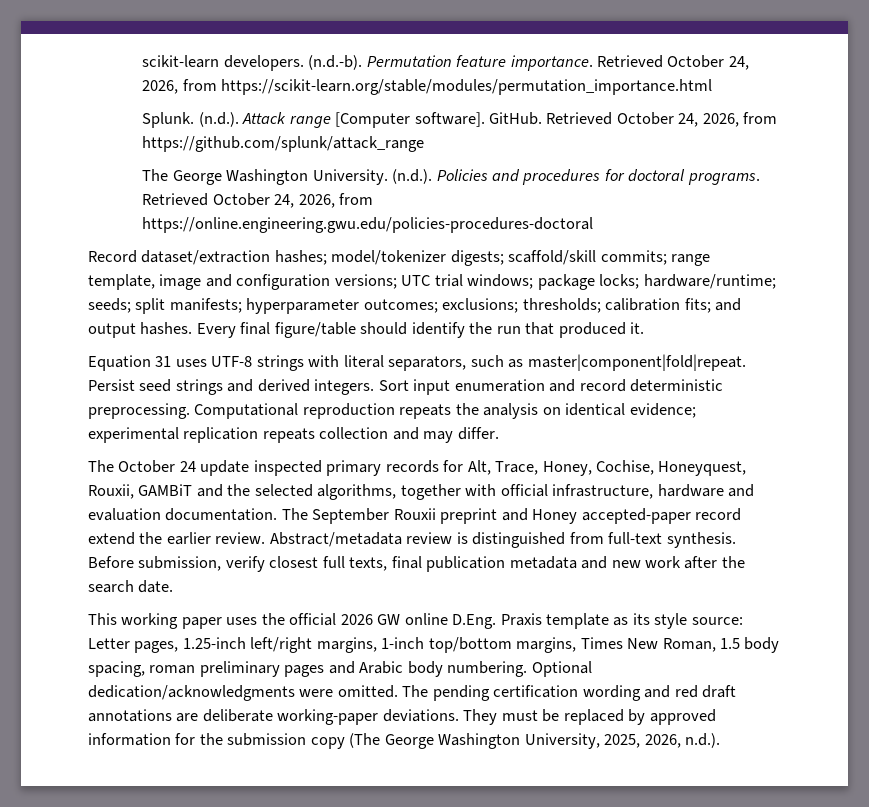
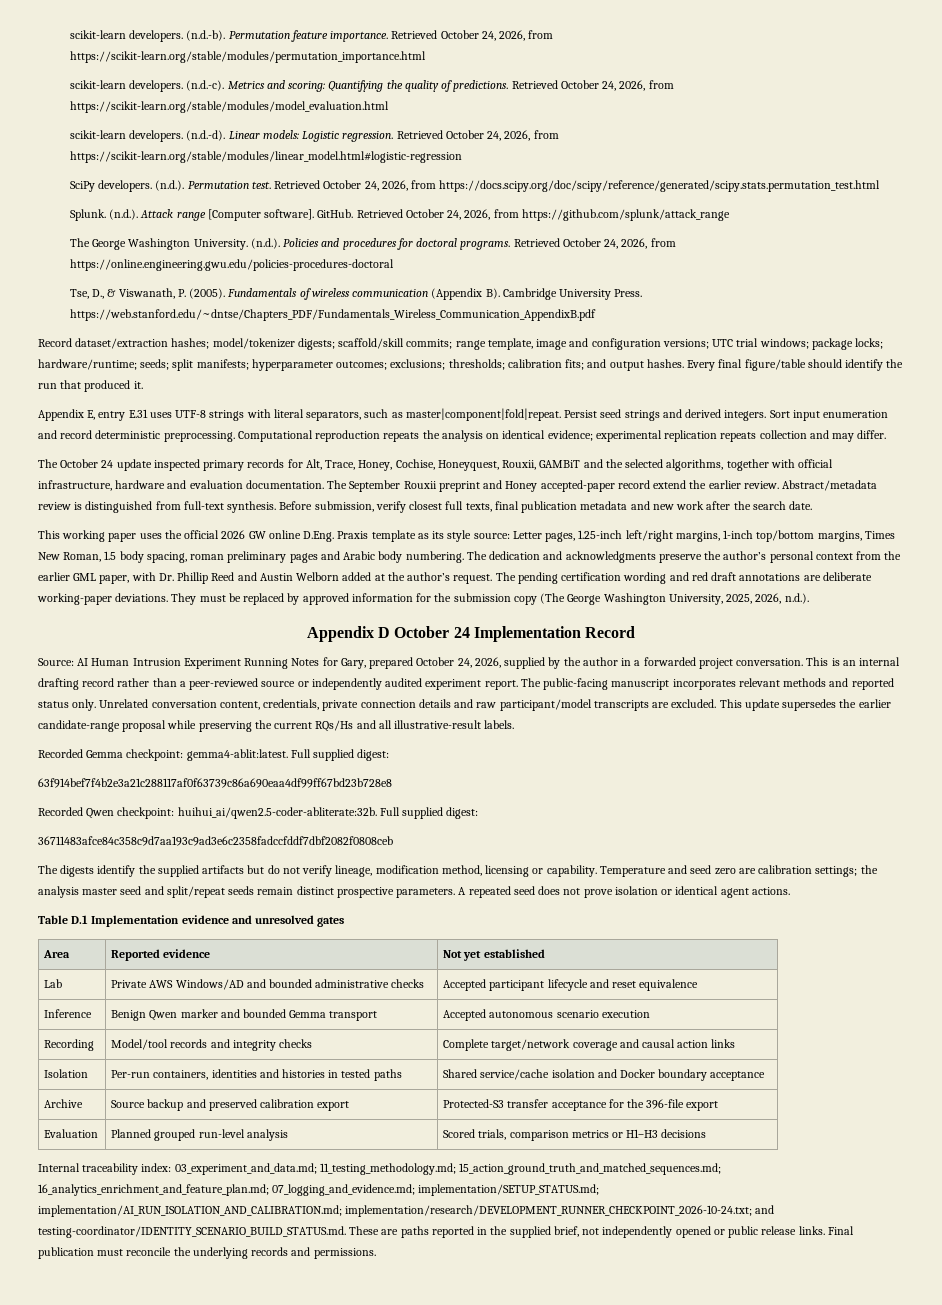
+ scikit-learn developers. (n.d.-c). Metrics and scoring: Quantifying the quality of predictions. Retrieved October 24, 2026, from https://scikit-learn.org/stable/modules/model_evaluation.html
+ scikit-learn developers. (n.d.-d). Linear models: Logistic regression. Retrieved October 24, 2026, from https://scikit-learn.org/stable/modules/linear_model.html#logistic-regression
+ SciPy developers. (n.d.). Permutation test. Retrieved October 24, 2026, from https://docs.scipy.org/doc/scipy/reference/generated/scipy.stats.permutation_test.html
+ Tse, D., & Viswanath, P. (2005). Fundamentals of wireless communication (Appendix B). Cambridge University Press. https://web.stanford.edu/~dntse/Chapters_PDF/Fundamentals_Wireless_Communication_AppendixB.pdf
- Equation 31 uses UTF-8 strings with literal separators, such as master|component|fold|repeat.
+ Appendix E, entry E.31 uses UTF-8 strings with literal separators, such as master|component|fold|repeat.
- Optional dedication/acknowledgments were omitted.
+ The dedication and acknowledgments preserve the author’s personal context from the earlier GML paper, with Dr. Phillip Reed and Austin Welborn added at the author’s request.
+ Appendix D October 24 Implementation Record
+ Source: AI Human Intrusion Experiment Running Notes for Gary, prepared October 24, 2026, supplied by the author in a forwarded project conversation. This is an internal drafting record rather than a peer-reviewed source or independently audited experiment report. The public-facing manuscript incorporates relevant methods and reported status only. Unrelated conversation content, credentials, private connection details and raw participant/model transcripts are excluded. This update supersedes the earlier candidate-range proposal while preserving the current RQs/Hs and all illustrative-result labels.
+ Recorded Gemma checkpoint: gemma4-ablit:latest. Full supplied digest:
+ 63f914bef7f4b2e3a21c288117af0f63739c86a690eaa4df99ff67bd23b728e8
+ Recorded Qwen checkpoint: huihui_ai/qwen2.5-coder-abliterate:32b. Full supplied digest:
+ 36711483afce84c358c9d7aa193c9ad3e6c2358fadccfddf7dbf2082f0808ceb
+ The digests identify the supplied artifacts but do not verify lineage, modification method, licensing or capability. Temperature and seed zero are calibration settings; the analysis master seed and split/repeat seeds remain distinct prospective parameters. A repeated seed does not prove isolation or identical agent actions.
+ Table D.1 Implementation evidence and unresolved gates
+ Area | Reported evidence | Not yet established
+ Lab | Private AWS Windows/AD and bounded administrative checks | Accepted participant lifecycle and reset equivalence
+ Inference | Benign Qwen marker and bounded Gemma transport | Accepted autonomous scenario execution
+ Recording | Model/tool records and integrity checks | Complete target/network coverage and causal action links
+ Isolation | Per-run containers, identities and histories in tested paths | Shared service/cache isolation and Docker boundary acceptance
+ Archive | Source backup and preserved calibration export | Protected-S3 transfer acceptance for the 396-file export
+ Evaluation | Planned grouped run-level analysis | Scored trials, comparison metrics or H1–H3 decisions
+ Internal traceability index: 03_experiment_and_data.md; 11_testing_methodology.md; 15_action_ground_truth_and_matched_sequences.md; 16_analytics_enrichment_and_feature_plan.md; 07_logging_and_evidence.md; implementation/SETUP_STATUS.md; implementation/AI_RUN_ISOLATION_AND_CALIBRATION.md; implementation/research/DEVELOPMENT_RUNNER_CHECKPOINT_2026-10-24.txt; and testing-coordinator/IDENTITY_SCENARIO_BUILD_STATUS.md. These are paths reported in the supplied brief, not independently opened or public release links. Final publication must reconcile the underlying records and permissions.

